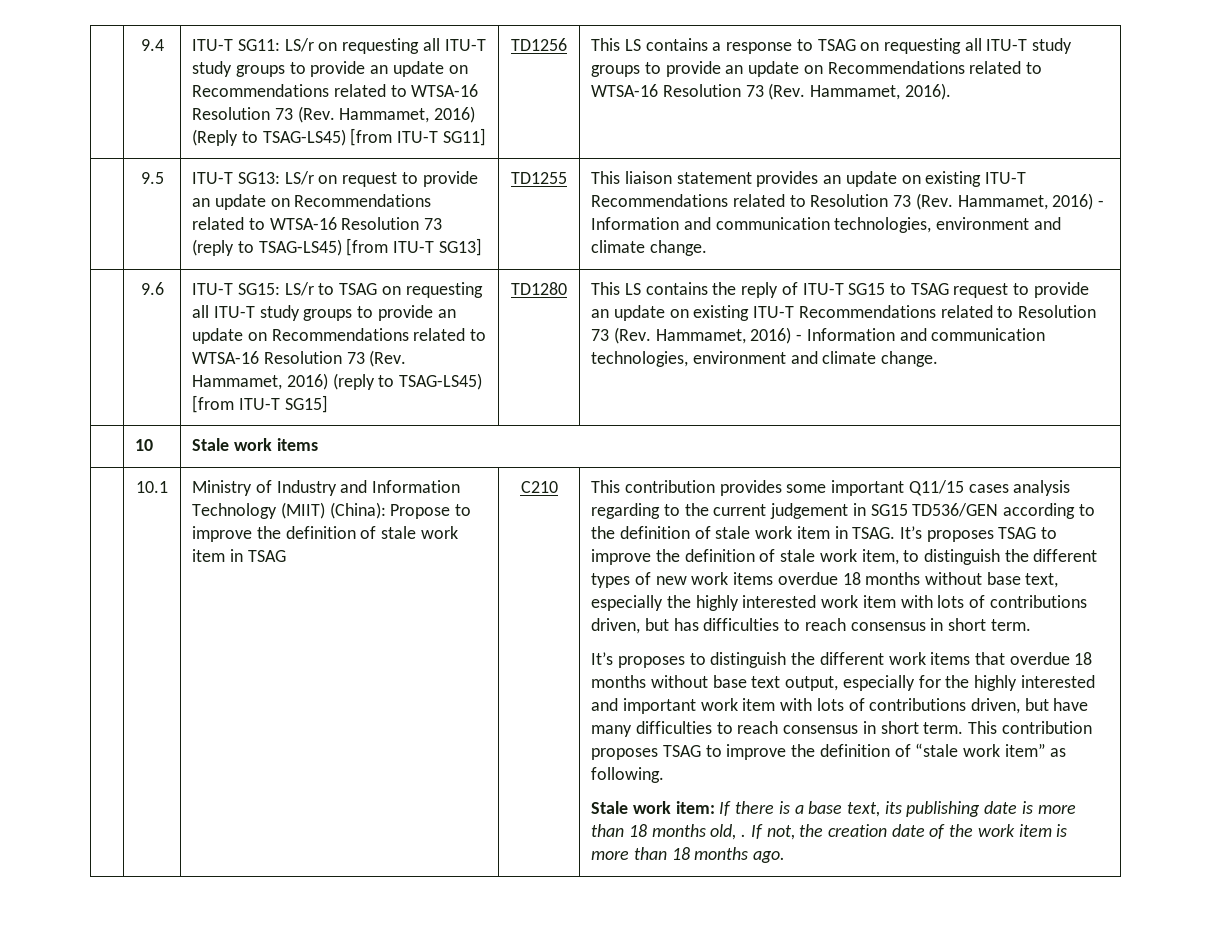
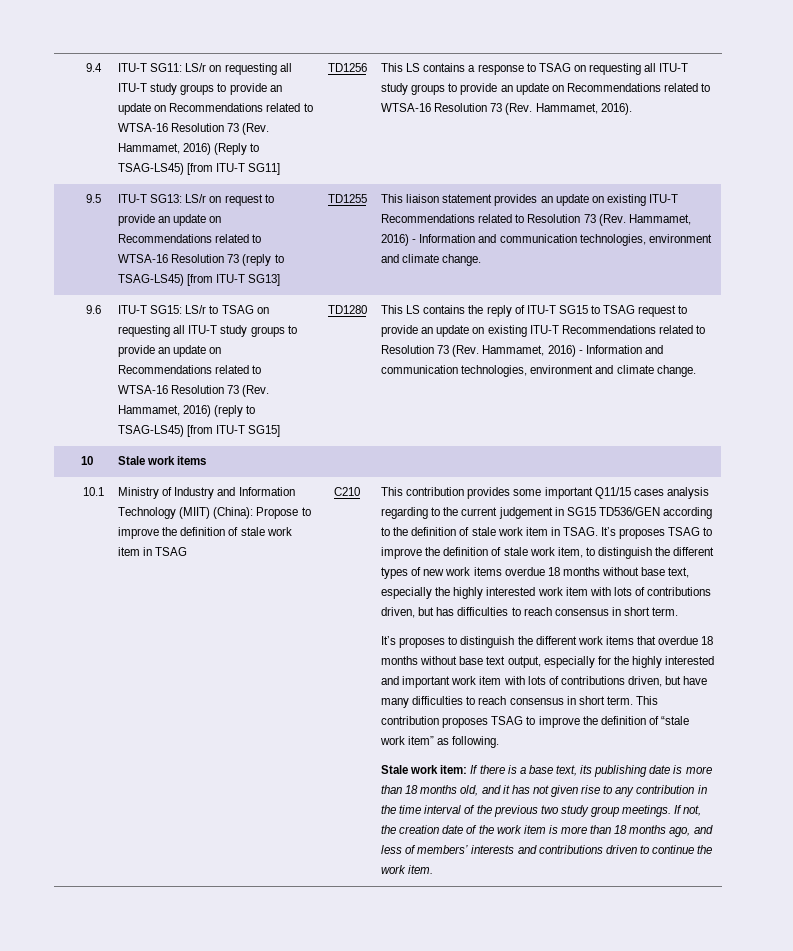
- Stale work item: If there is a base text, its publishing date is more than 18 months old, .
+ Stale work item: If there is a base text, its publishing date is more than 18 months old, and it has not given rise to any contribution in the time interval of the previous two study group meetings.
- If not, the creation date of the work item is more than 18 months ago.
+ If not, the creation date of the work item is more than 18 months ago, and less of members’ interests and contributions driven to continue the work item.

